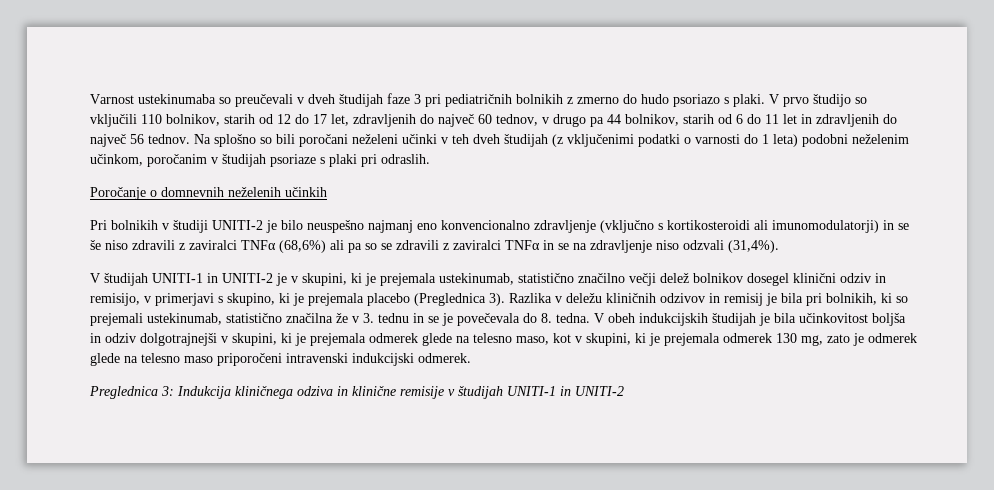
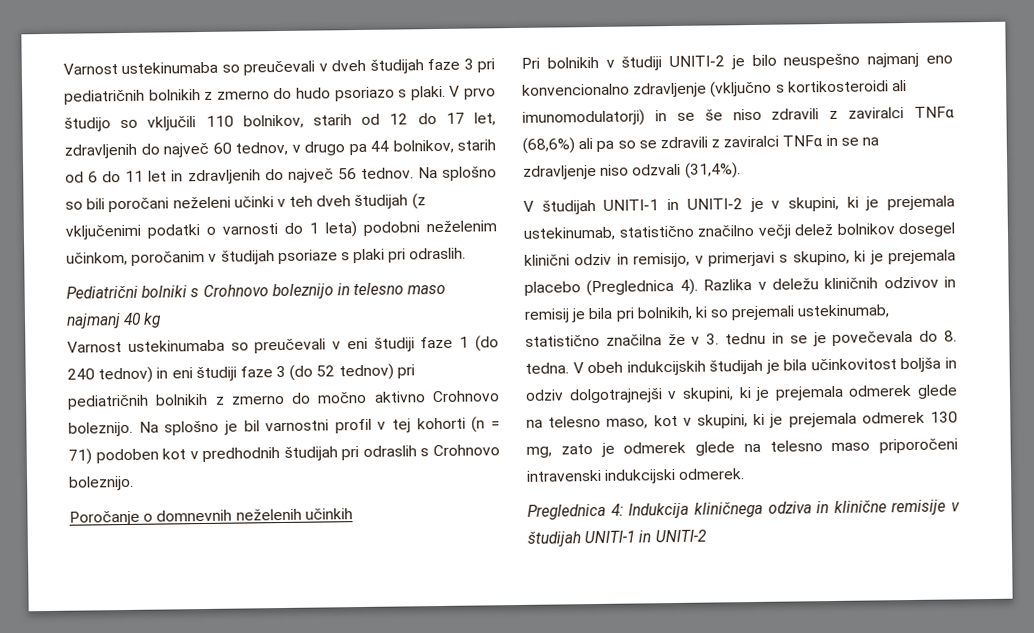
+ Pediatrični bolniki s Crohnovo boleznijo in telesno maso najmanj 40 kg
+ Varnost ustekinumaba so preučevali v eni študiji faze 1 (do 240 tednov) in eni študiji faze 3 (do 52 tednov) pri pediatričnih bolnikih z zmerno do močno aktivno Crohnovo boleznijo. Na splošno je bil varnostni profil v tej kohorti (n = 71) podoben kot v predhodnih študijah pri odraslih s Crohnovo boleznijo.
- V študijah UNITI-1 in UNITI-2 je v skupini, ki je prejemala ustekinumab, statistično značilno večji delež bolnikov dosegel klinični odziv in remisijo, v primerjavi s skupino, ki je prejemala placebo (Preglednica 3).
+ V študijah UNITI-1 in UNITI-2 je v skupini, ki je prejemala ustekinumab, statistično značilno večji delež bolnikov dosegel klinični odziv in remisijo, v primerjavi s skupino, ki je prejemala placebo (Preglednica 4).
- Preglednica 3: Indukcija kliničnega odziva in klinične remisije v študijah UNITI-1 in UNITI-2
+ Preglednica 4: Indukcija kliničnega odziva in klinične remisije v študijah UNITI-1 in UNITI-2

